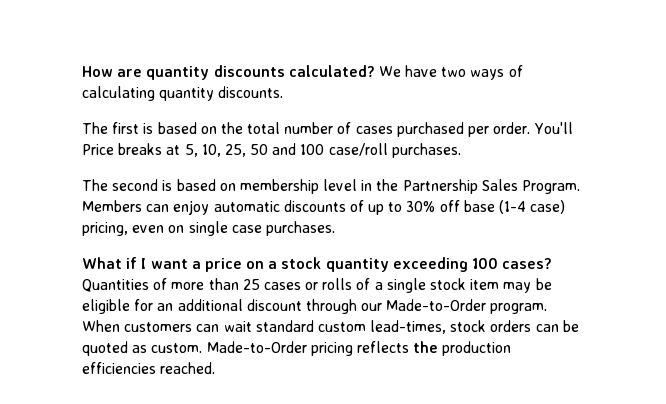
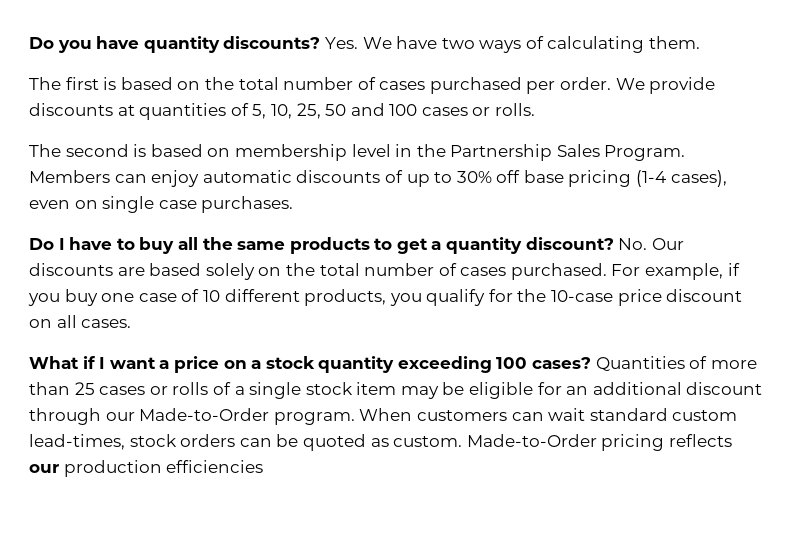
- How are quantity discounts calculated? We have two ways of calculating quantity discounts.
+ Do you have quantity discounts? Yes. We have two ways of calculating them.
- You'll Price breaks at 5, 10, 25, 50 and 100 case/roll purchases.
+ We provide discounts at quantities of 5, 10, 25, 50 and 100 cases or rolls.
- Members can enjoy automatic discounts of up to 30% off base (1-4 case) pricing, even on single case purchases.
+ Members can enjoy automatic discounts of up to 30% off base pricing (1-4 cases), even on single case purchases.
+ Do I have to buy all the same products to get a quantity discount? No. Our discounts are based solely on the total number of cases purchased. For example, if you buy one case of 10 different products, you qualify for the 10-case price discount on all cases.
- Made-to-Order pricing reflects the production efficiencies reached.
+ Made-to-Order pricing reflects our production efficiencies

